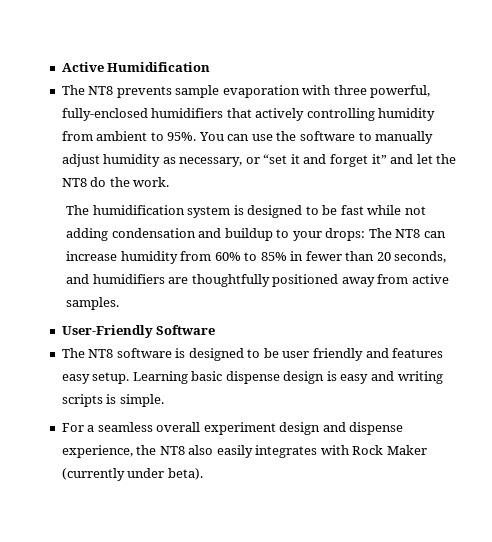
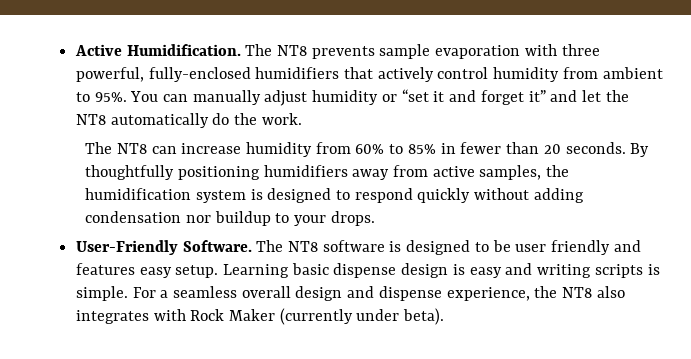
- Active Humidification
- The NT8 prevents sample evaporation with three powerful, fully-enclosed humidifiers that actively controlling humidity from ambient to 95%.
+ Active Humidification. The NT8 prevents sample evaporation with three powerful, fully-enclosed humidifiers that actively control humidity from ambient to 95%.
- You can use the software to manually adjust humidity as necessary, or “set it and forget it” and let the NT8 do the work.
+ You can manually adjust humidity or “set it and forget it” and let the NT8 automatically do the work.
- The humidification system is designed to be fast while not adding condensation and buildup to your drops: The NT8 can increase humidity from 60% to 85% in fewer than 20 seconds, and humidifiers are thoughtfully positioned away from active samples.
+ The NT8 can increase humidity from 60% to 85% in fewer than 20 seconds. By thoughtfully positioning humidifiers away from active samples, the humidification system is designed to respond quickly without adding condensation nor buildup to your drops.
- User-Friendly Software
- The NT8 software is designed to be user friendly and features easy setup.
+ User-Friendly Software. The NT8 software is designed to be user friendly and features easy setup.
- Learning basic dispense design is easy and writing scripts is simple.
- For a seamless overall experiment design and dispense experience, the NT8 also easily integrates with Rock Maker (currently under beta).
+ Learning basic dispense design is easy and writing scripts is simple. For a seamless overall design and dispense experience, the NT8 also integrates with Rock Maker (currently under beta).

